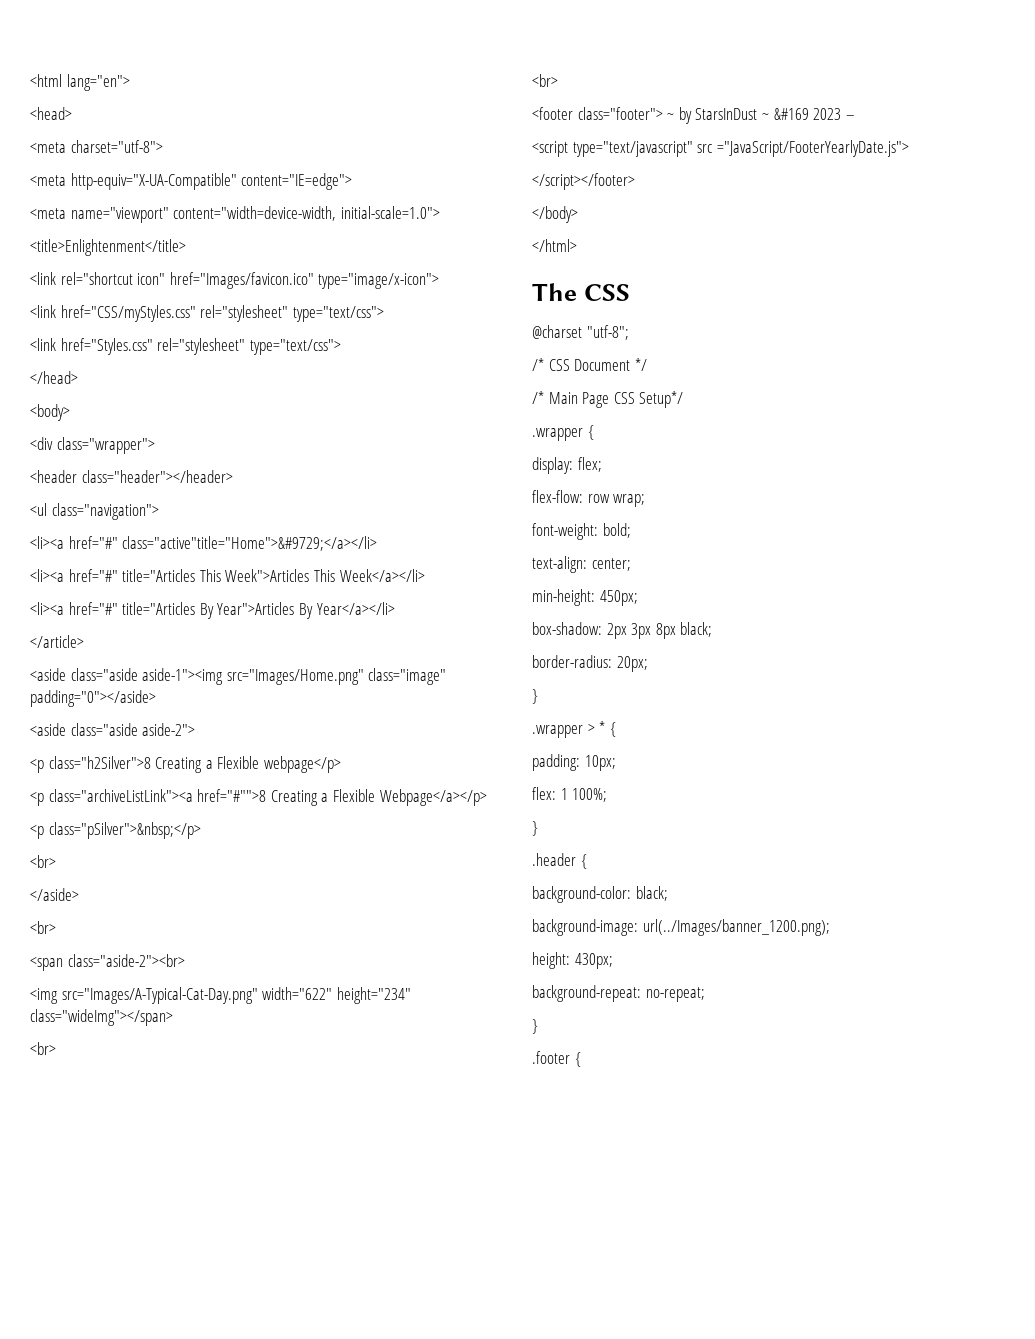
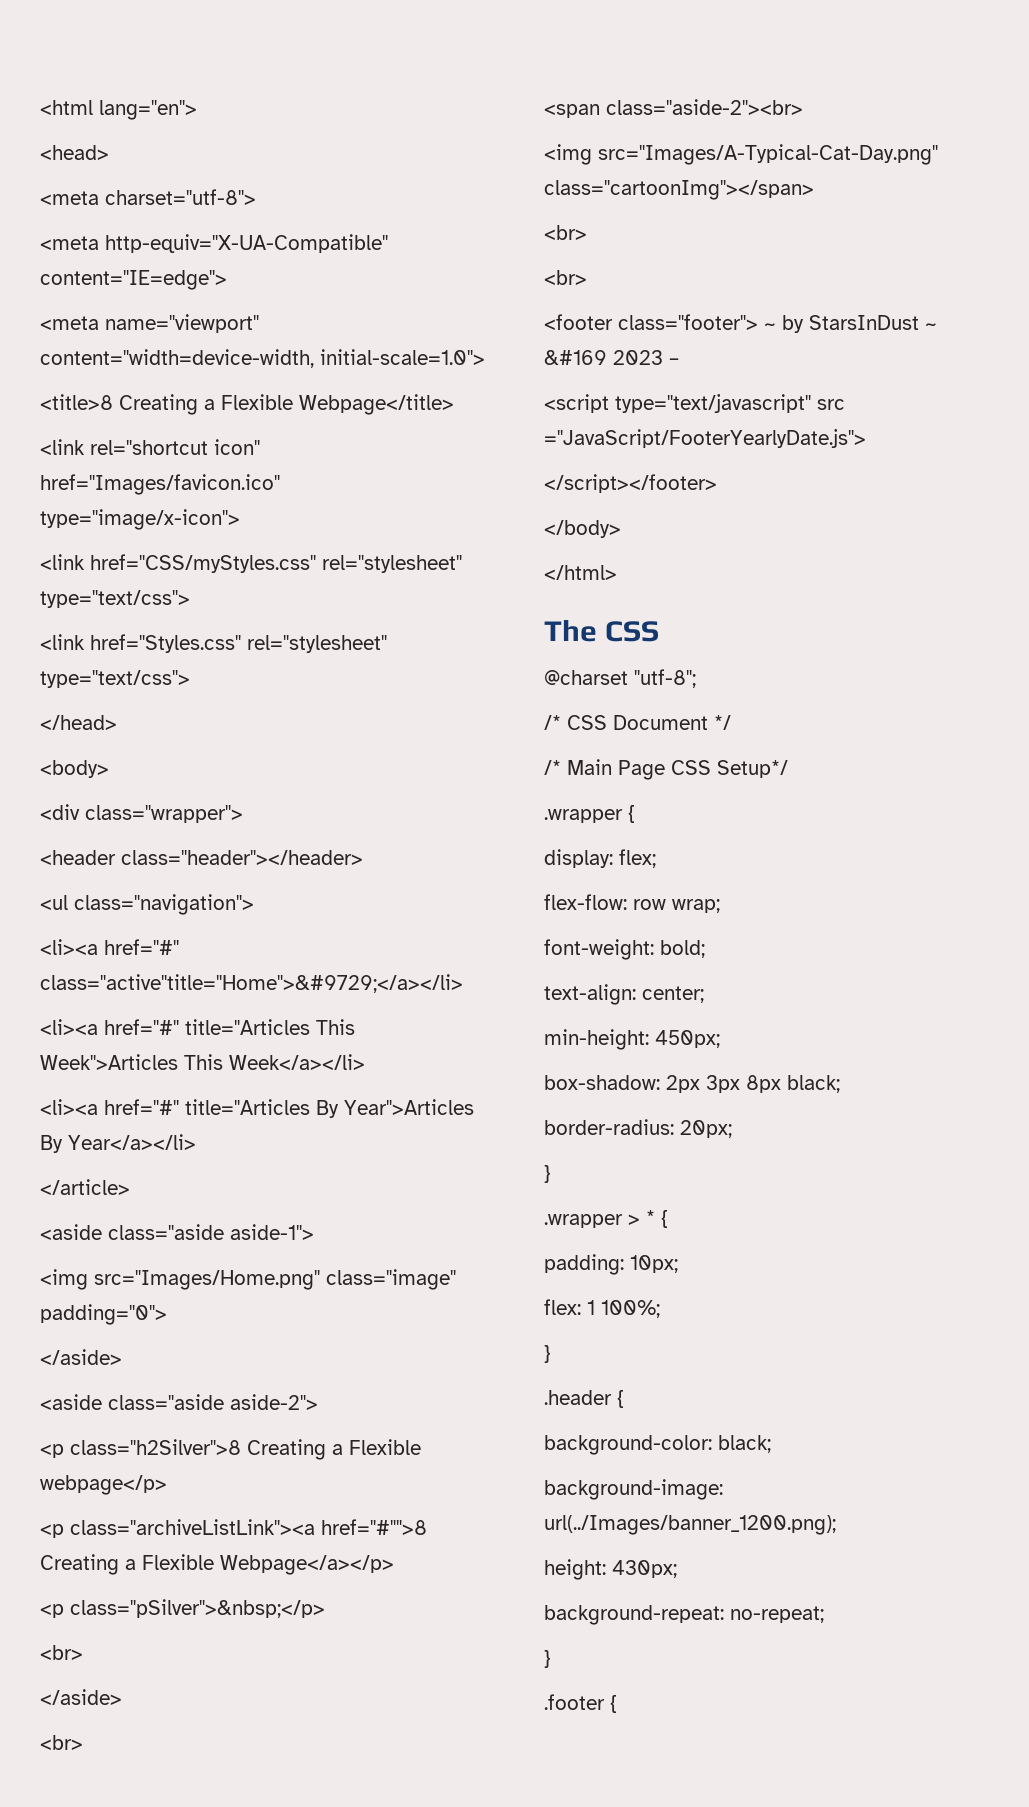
- <title>Enlightenment</title>
+ <title>8 Creating a Flexible Webpage</title>
- <aside class="aside aside-1"><img src="Images/Home.png" class="image" padding="0"></aside>
+ <aside class="aside aside-1">
+ <img src="Images/Home.png" class="image" padding="0">
+ </aside>
- <img src="Images/A-Typical-Cat-Day.png" width="622" height="234" class="wideImg"></span>
+ <img src="Images/A-Typical-Cat-Day.png" class="cartoonImg"></span>

